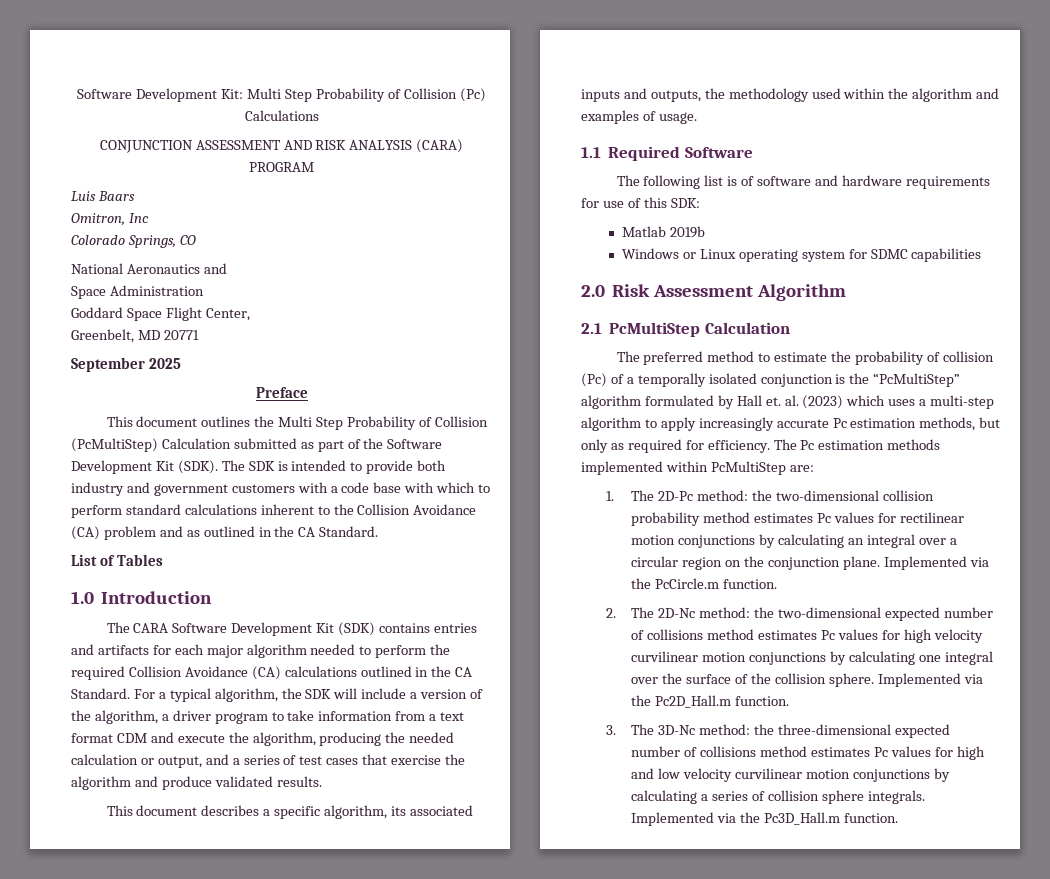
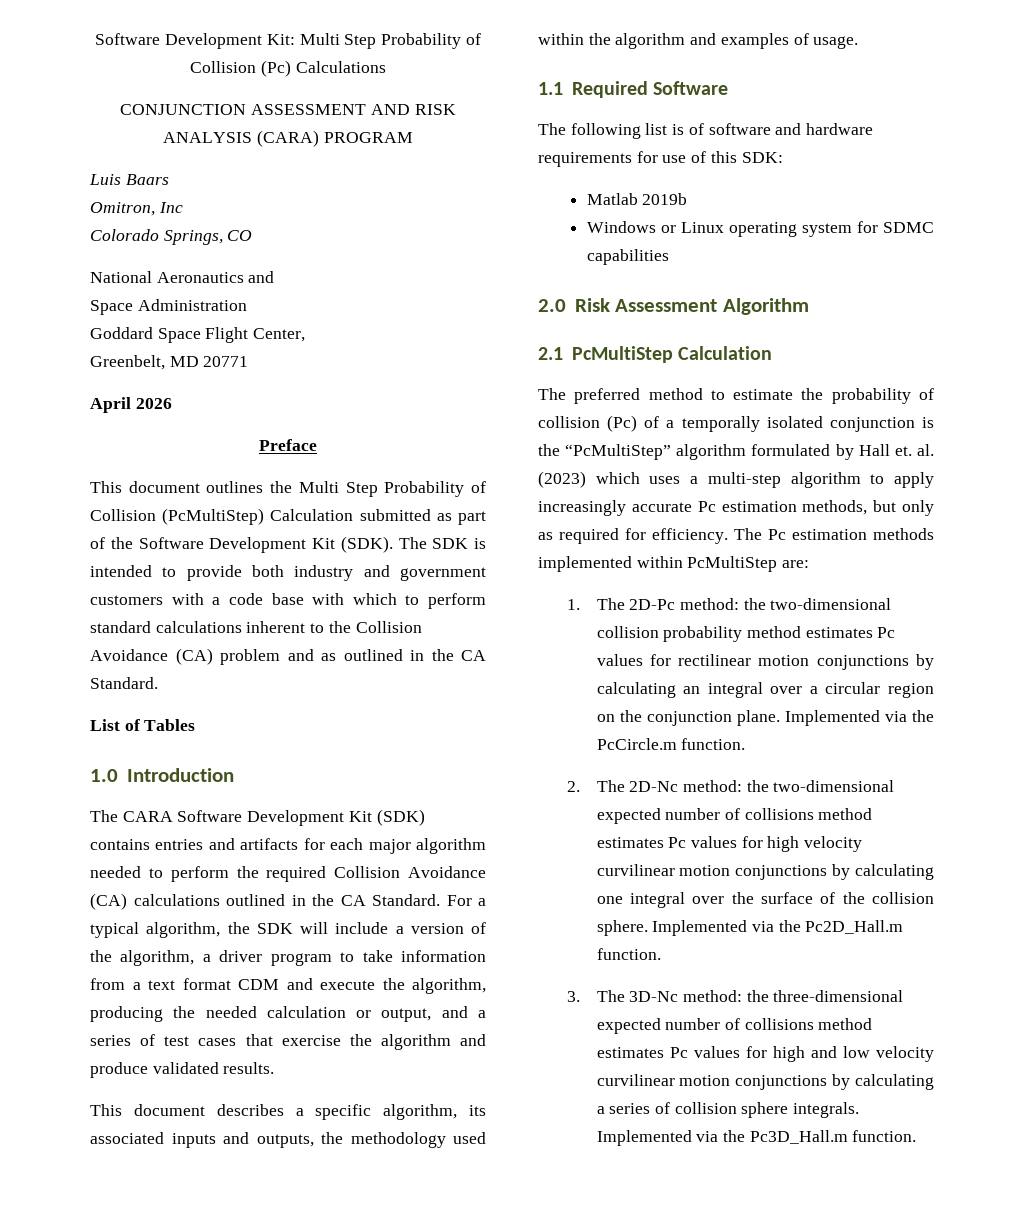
- September 2025
+ April 2026

